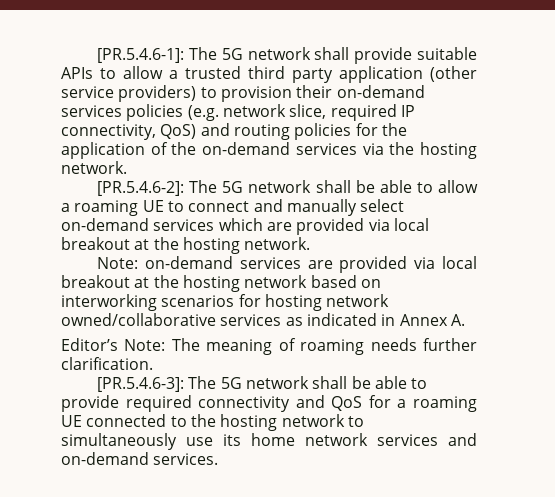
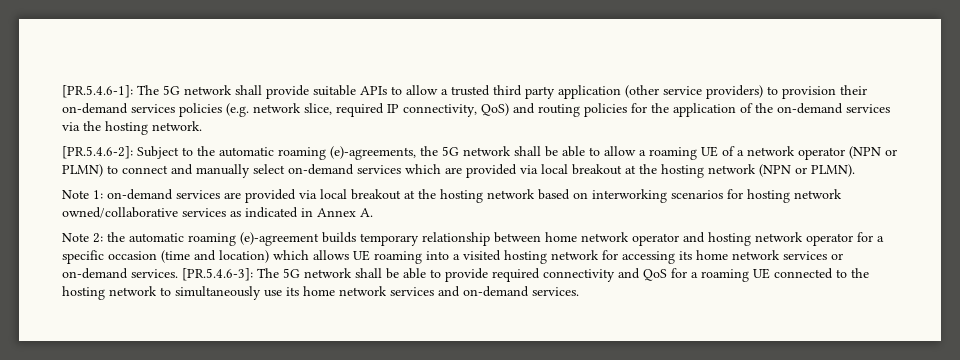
- [PR.5.4.6-2]: The 5G network shall be able to allow a roaming UE to connect and manually select on-demand services which are provided via local breakout at the hosting network.
- Note: on-demand services are provided via local breakout at the hosting network based on interworking scenarios for hosting network owned/collaborative services as indicated in Annex A.
+ [PR.5.4.6-2]: Subject to the automatic roaming (e)-agreements, the 5G network shall be able to allow a roaming UE of a network operator (NPN or PLMN) to connect and manually select on-demand services which are provided via local breakout at the hosting network (NPN or PLMN).
+ Note 1: on-demand services are provided via local breakout at the hosting network based on interworking scenarios for hosting network owned/collaborative services as indicated in Annex A.
- Editor’s Note: The meaning of roaming needs further clarification.
- [PR.5.4.6-3]: The 5G network shall be able to provide required connectivity and QoS for a roaming UE connected to the hosting network to simultaneously use its home network services and on-demand services.
+ Note 2: the automatic roaming (e)-agreement builds temporary relationship between home network operator and hosting network operator for a specific occasion (time and location) which allows UE roaming into a visited hosting network for accessing its home network services or on-demand services. [PR.5.4.6-3]: The 5G network shall be able to provide required connectivity and QoS for a roaming UE connected to the hosting network to simultaneously use its home network services and on-demand services.

